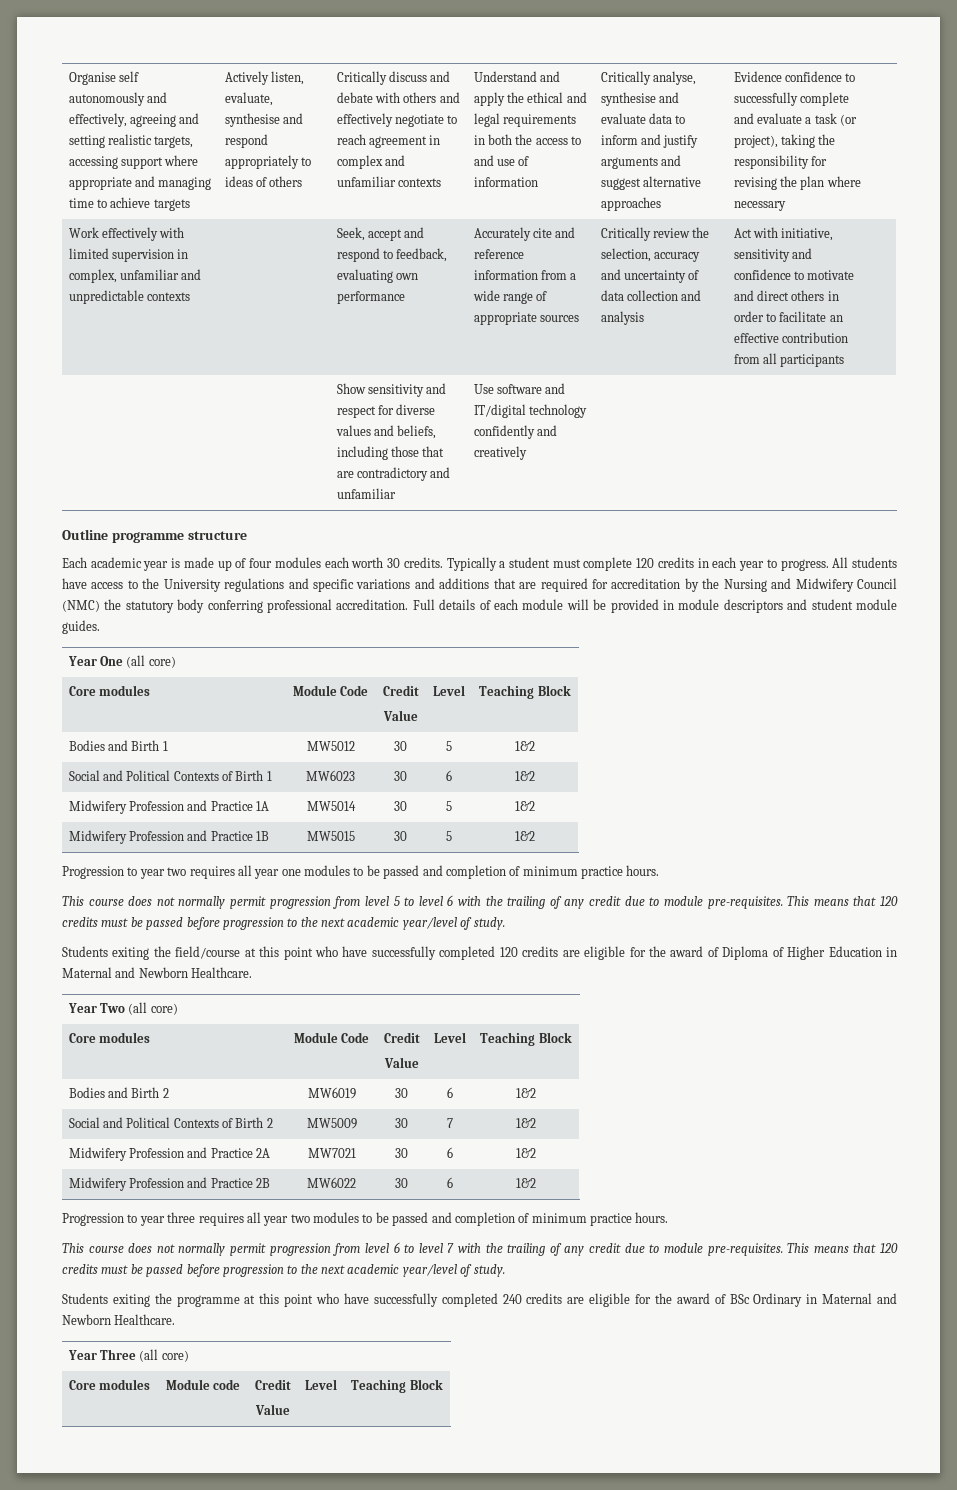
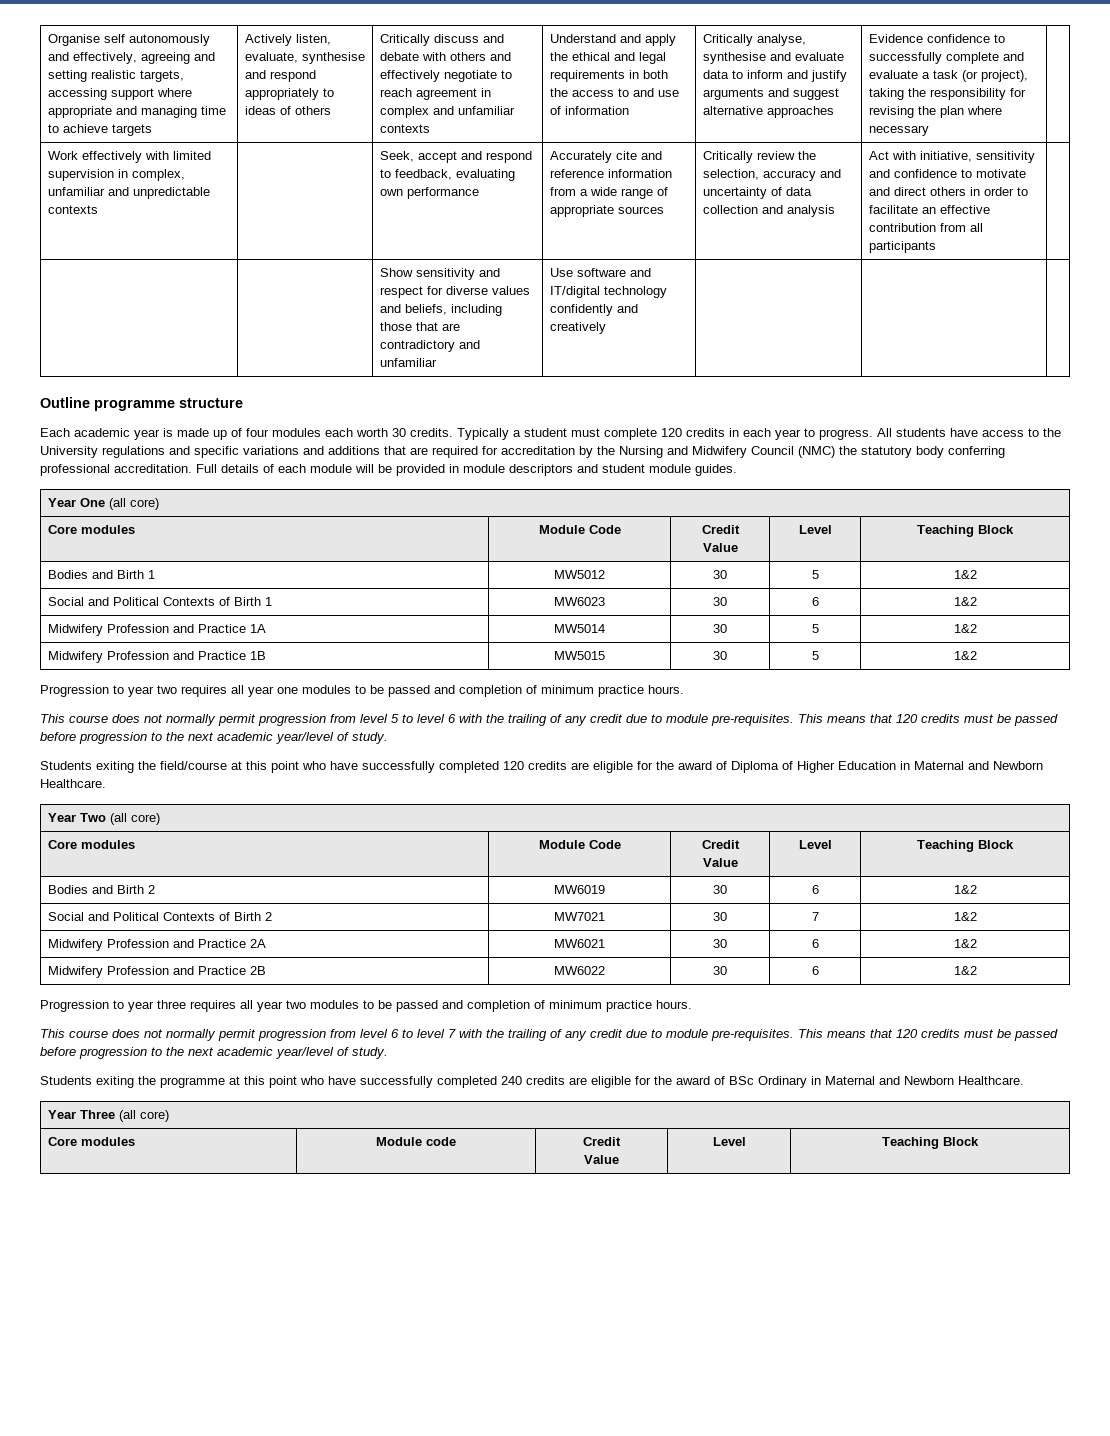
- Social and Political Contexts of Birth 2 | MW5009 | 30 | 7 | 1&2
+ Social and Political Contexts of Birth 2 | MW7021 | 30 | 7 | 1&2
- Midwifery Profession and Practice 2A | MW7021 | 30 | 6 | 1&2
+ Midwifery Profession and Practice 2A | MW6021 | 30 | 6 | 1&2

